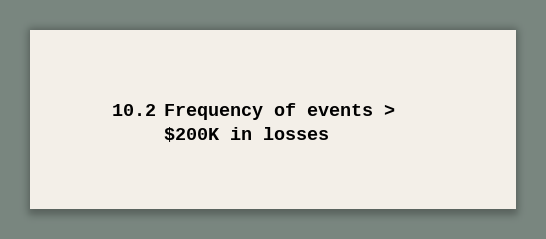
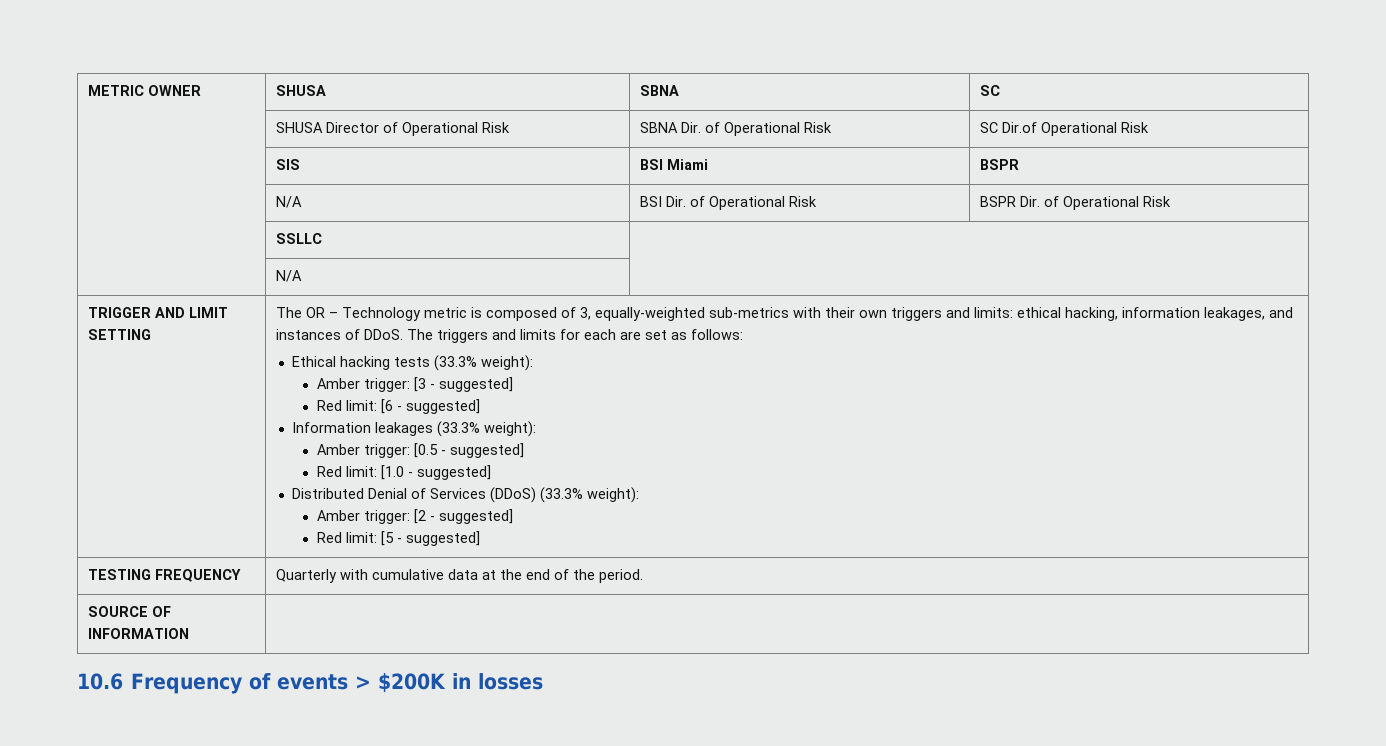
- 10.2 Frequency of events > $200K in losses
+ METRIC OWNER | SHUSA | SBNA | SC
+ | SHUSA Director of Operational Risk | SBNA Dir. of Operational Risk | SC Dir.of Operational Risk
+ | SIS | BSI Miami | BSPR
+ | N/A | BSI Dir. of Operational Risk | BSPR Dir. of Operational Risk
+ | SSLLC |
+ | N/A |
+ TRIGGER AND LIMIT SETTING | The OR – Technology metric is composed of 3, equally-weighted sub-metrics with their own triggers and limits: ethical hacking, information leakages, and instances of DDoS. The triggers and limits for each are set as follows:
+ Ethical hacking tests (33.3% weight):
+ Amber trigger: [3 - suggested]
+ Red limit: [6 - suggested]
+ Information leakages (33.3% weight):
+ Amber trigger: [0.5 - suggested]
+ Red limit: [1.0 - suggested]
+ Distributed Denial of Services (DDoS) (33.3% weight):
+ Amber trigger: [2 - suggested]
+ Red limit: [5 - suggested]
+ TESTING FREQUENCY | Quarterly with cumulative data at the end of the period.
+ SOURCE OF INFORMATION |
+ 10.6 Frequency of events > $200K in losses

